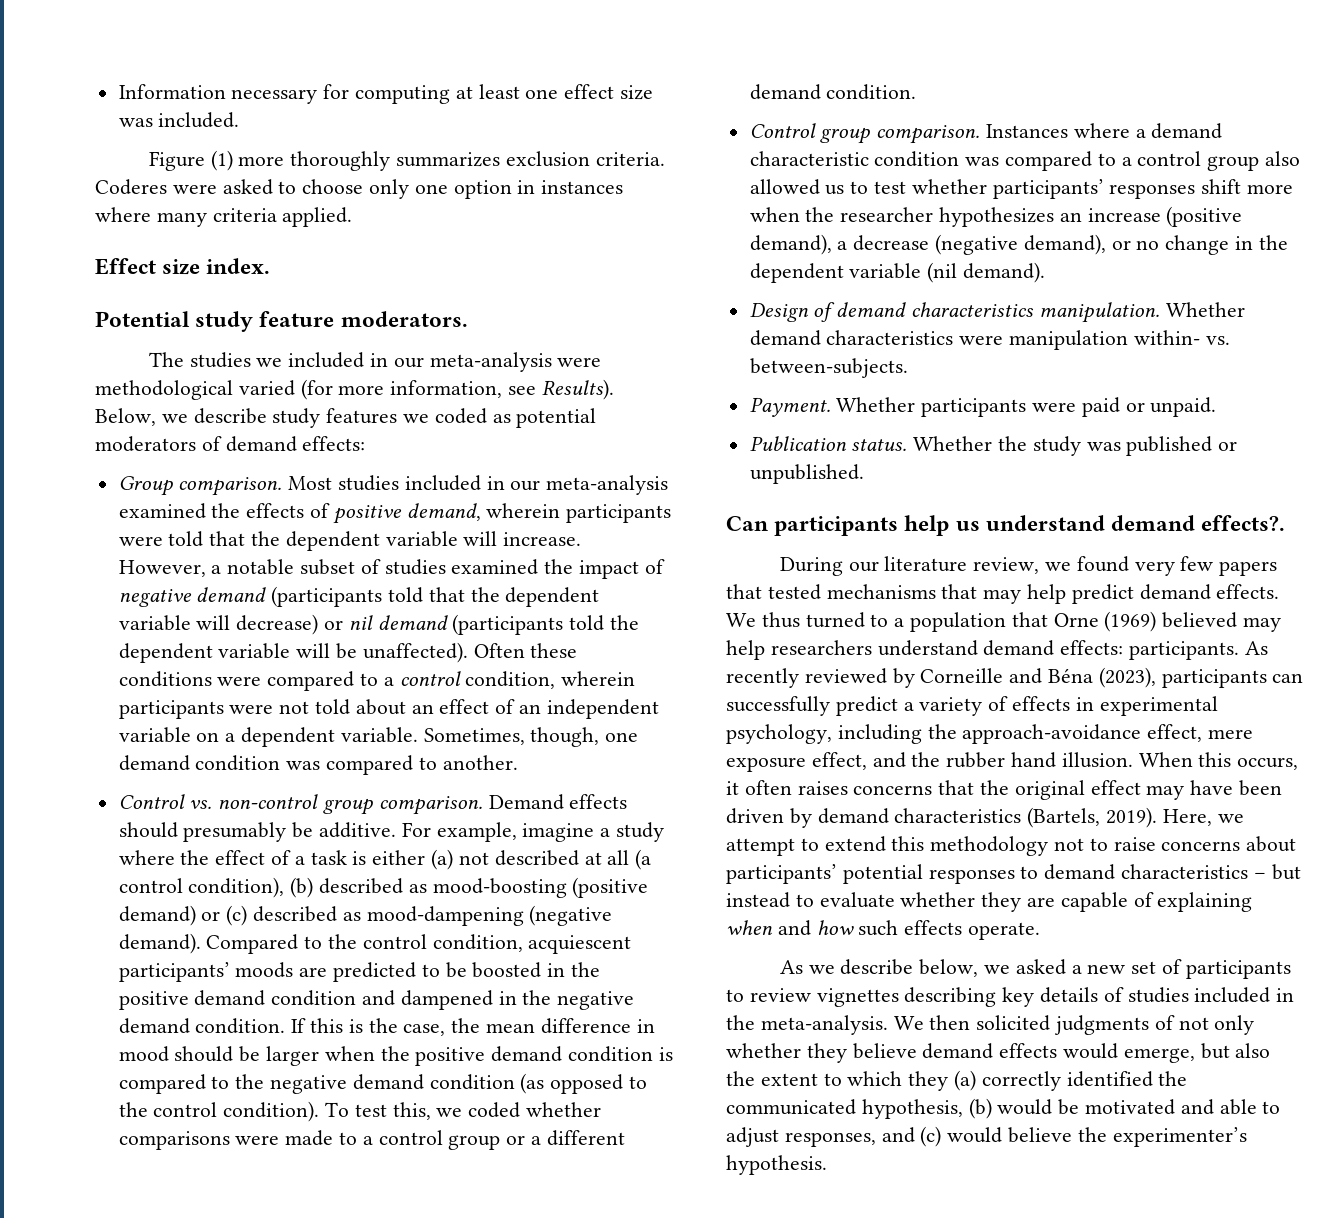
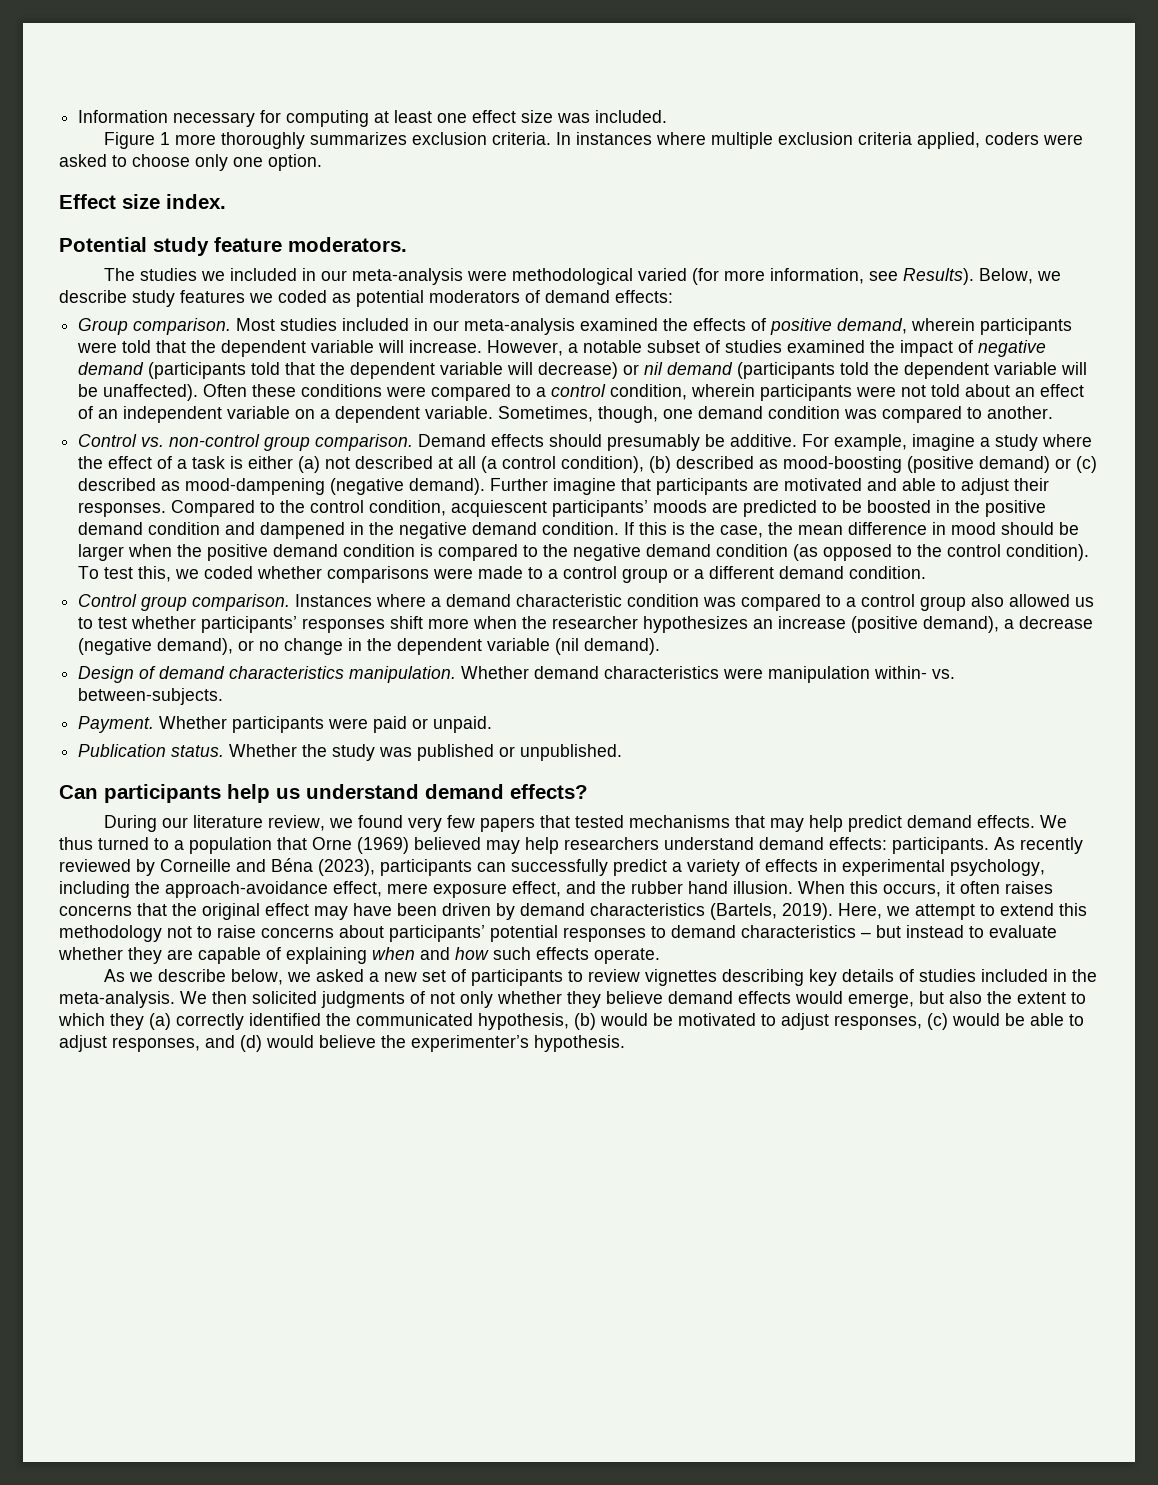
- Figure (1) more thoroughly summarizes exclusion criteria.
+ Figure 1 more thoroughly summarizes exclusion criteria.
- Coderes were asked to choose only one option in instances where many criteria applied.
+ In instances where multiple exclusion criteria applied, coders were asked to choose only one option.
+ Further imagine that participants are motivated and able to adjust their responses.
- Can participants help us understand demand effects?.
+ Can participants help us understand demand effects?
- We then solicited judgments of not only whether they believe demand effects would emerge, but also the extent to which they (a) correctly identified the communicated hypothesis, (b) would be motivated and able to adjust responses, and (c) would believe the experimenter’s hypothesis.
+ We then solicited judgments of not only whether they believe demand effects would emerge, but also the extent to which they (a) correctly identified the communicated hypothesis, (b) would be motivated to adjust responses, (c) would be able to adjust responses, and (d) would believe the experimenter’s hypothesis.

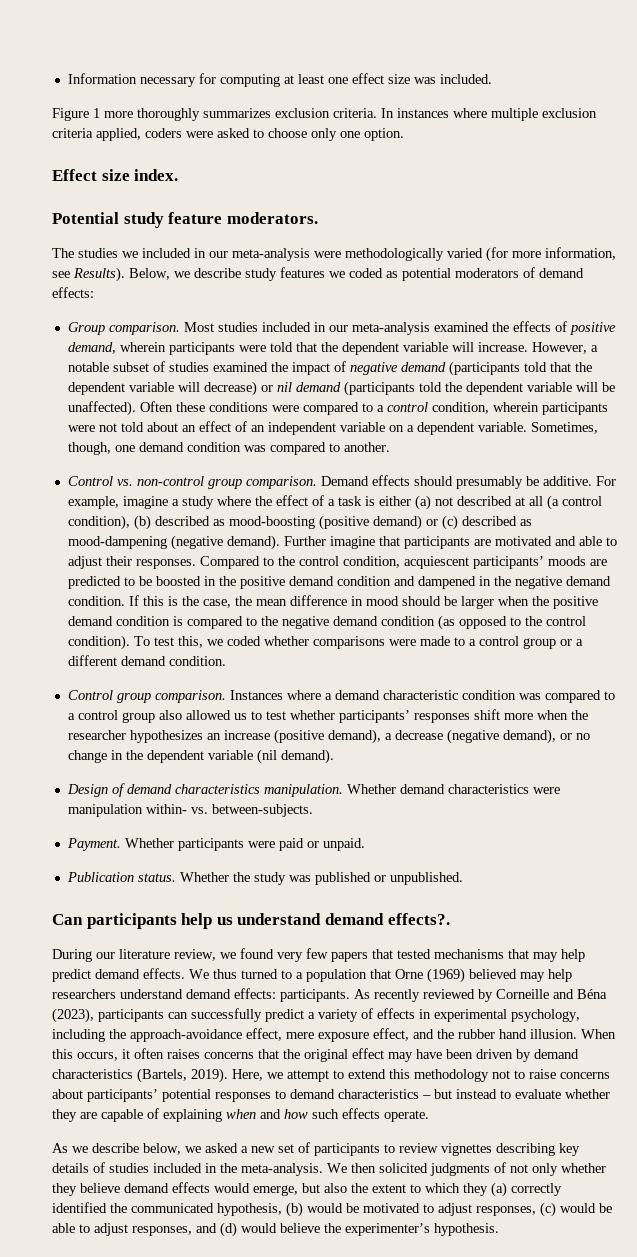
- The studies we included in our meta-analysis were methodological varied (for more information, see Results).
+ The studies we included in our meta-analysis were methodologically varied (for more information, see Results).
- Can participants help us understand demand effects?
+ Can participants help us understand demand effects?.

